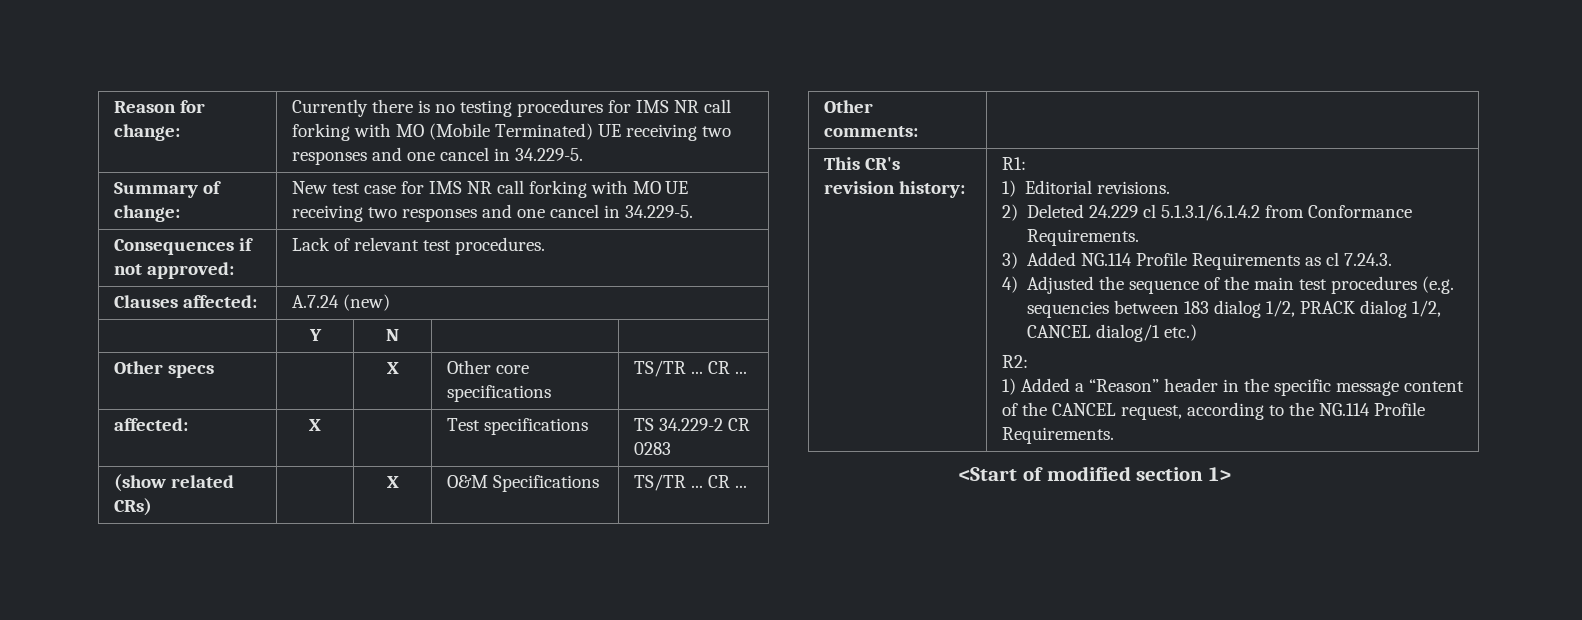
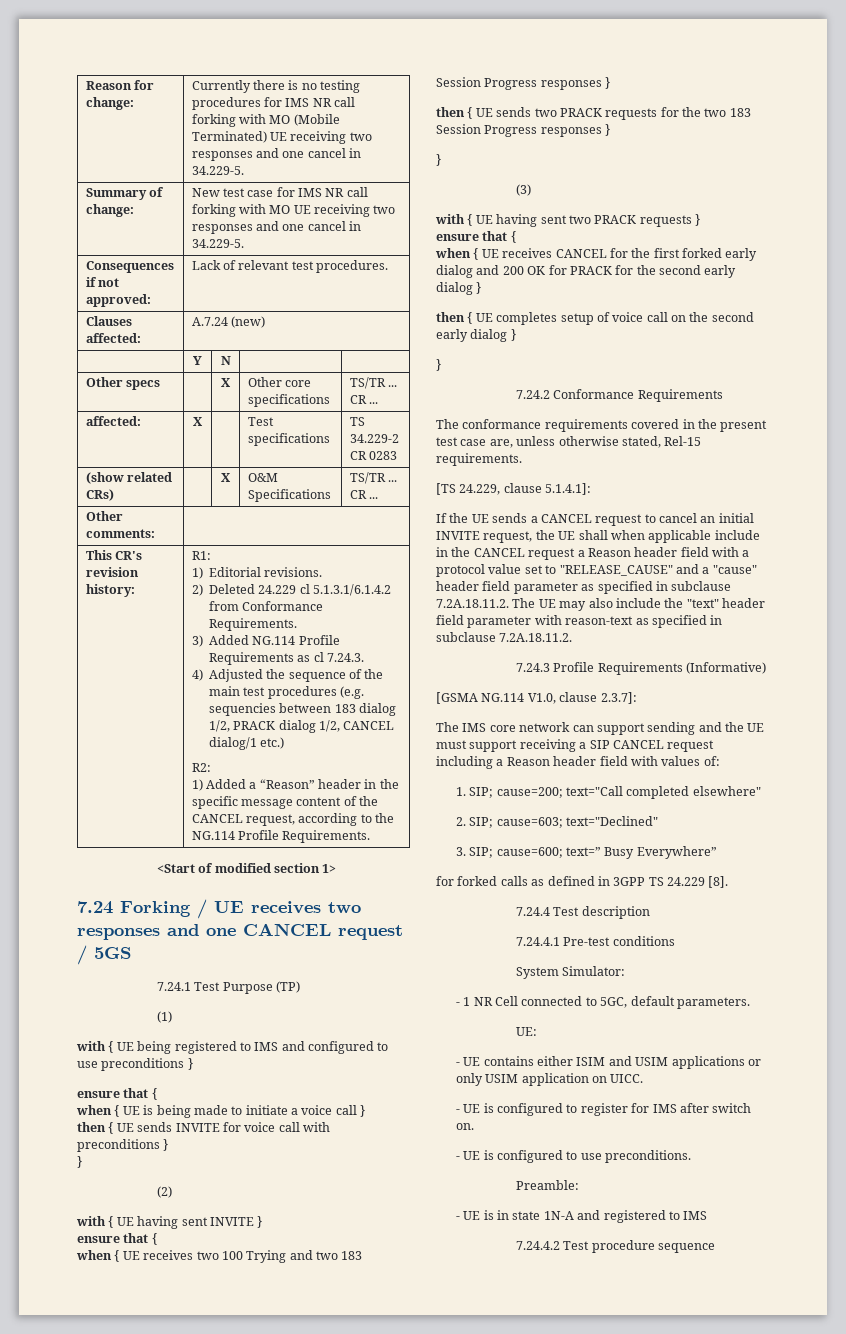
+ 7.24 Forking / UE receives two responses and one CANCEL request / 5GS
+ 7.24.1 Test Purpose (TP)
+ (1)
+ with { UE being registered to IMS and configured to use preconditions }
+ ensure that {
+ when { UE is being made to initiate a voice call }
+ then { UE sends INVITE for voice call with preconditions }
+ }
+ (2)
+ with { UE having sent INVITE }
+ ensure that {
+ when { UE receives two 100 Trying and two 183 Session Progress responses }
+ then { UE sends two PRACK requests for the two 183 Session Progress responses }
+ }
+ (3)
+ with { UE having sent two PRACK requests }
+ ensure that {
+ when { UE receives CANCEL for the first forked early dialog and 200 OK for PRACK for the second early dialog }
+ then { UE completes setup of voice call on the second early dialog }
+ }
+ 7.24.2 Conformance Requirements
+ The conformance requirements covered in the present test case are, unless otherwise stated, Rel-15 requirements.
+ [TS 24.229, clause 5.1.4.1]:
+ If the UE sends a CANCEL request to cancel an initial INVITE request, the UE shall when applicable include in the CANCEL request a Reason header field with a protocol value set to "RELEASE_CAUSE" and a "cause" header field parameter as specified in subclause 7.2A.18.11.2. The UE may also include the "text" header field parameter with reason-text as specified in subclause 7.2A.18.11.2.
+ 7.24.3 Profile Requirements (Informative)
+ [GSMA NG.114 V1.0, clause 2.3.7]:
+ The IMS core network can support sending and the UE must support receiving a SIP CANCEL request including a Reason header field with values of:
+ 1. SIP; cause=200; text="Call completed elsewhere"
+ 2. SIP; cause=603; text="Declined"
+ 3. SIP; cause=600; text=” Busy Everywhere”
+ for forked calls as defined in 3GPP TS 24.229 [8].
+ 7.24.4 Test description
+ 7.24.4.1 Pre-test conditions
+ System Simulator:
+ - 1 NR Cell connected to 5GC, default parameters.
+ UE:
+ - UE contains either ISIM and USIM applications or only USIM application on UICC.
+ - UE is configured to register for IMS after switch on.
+ - UE is configured to use preconditions.
+ Preamble:
+ - UE is in state 1N-A and registered to IMS
+ 7.24.4.2 Test procedure sequence

